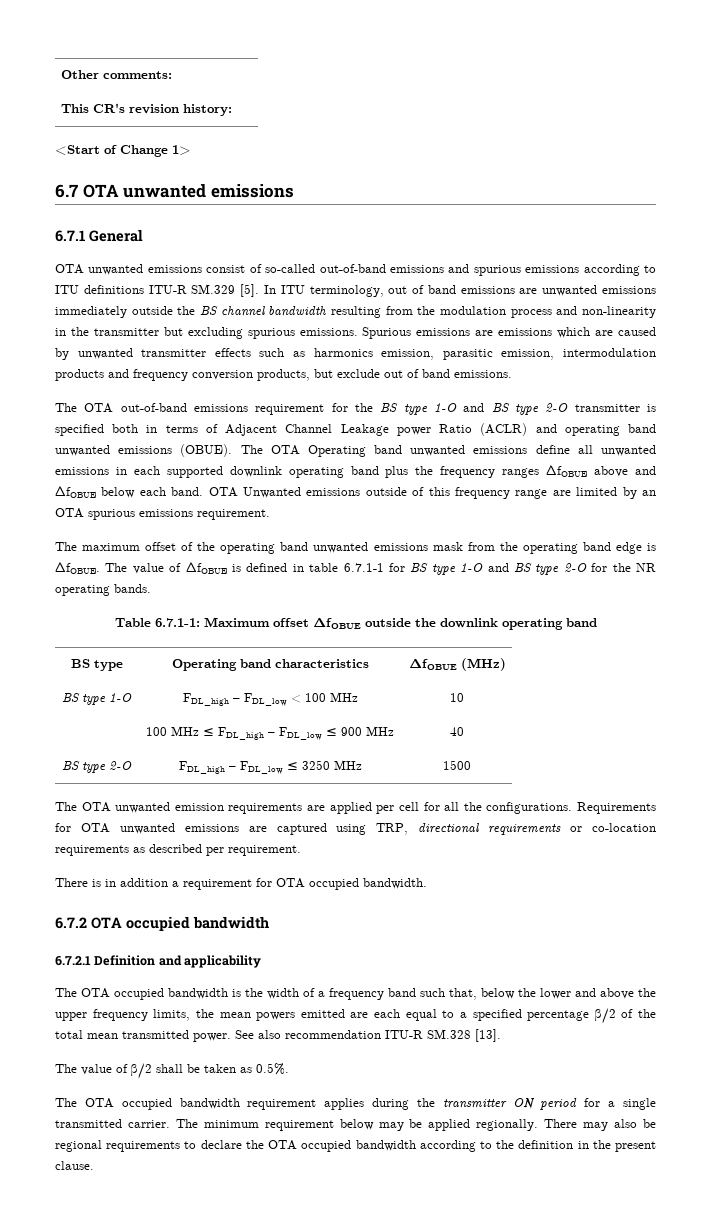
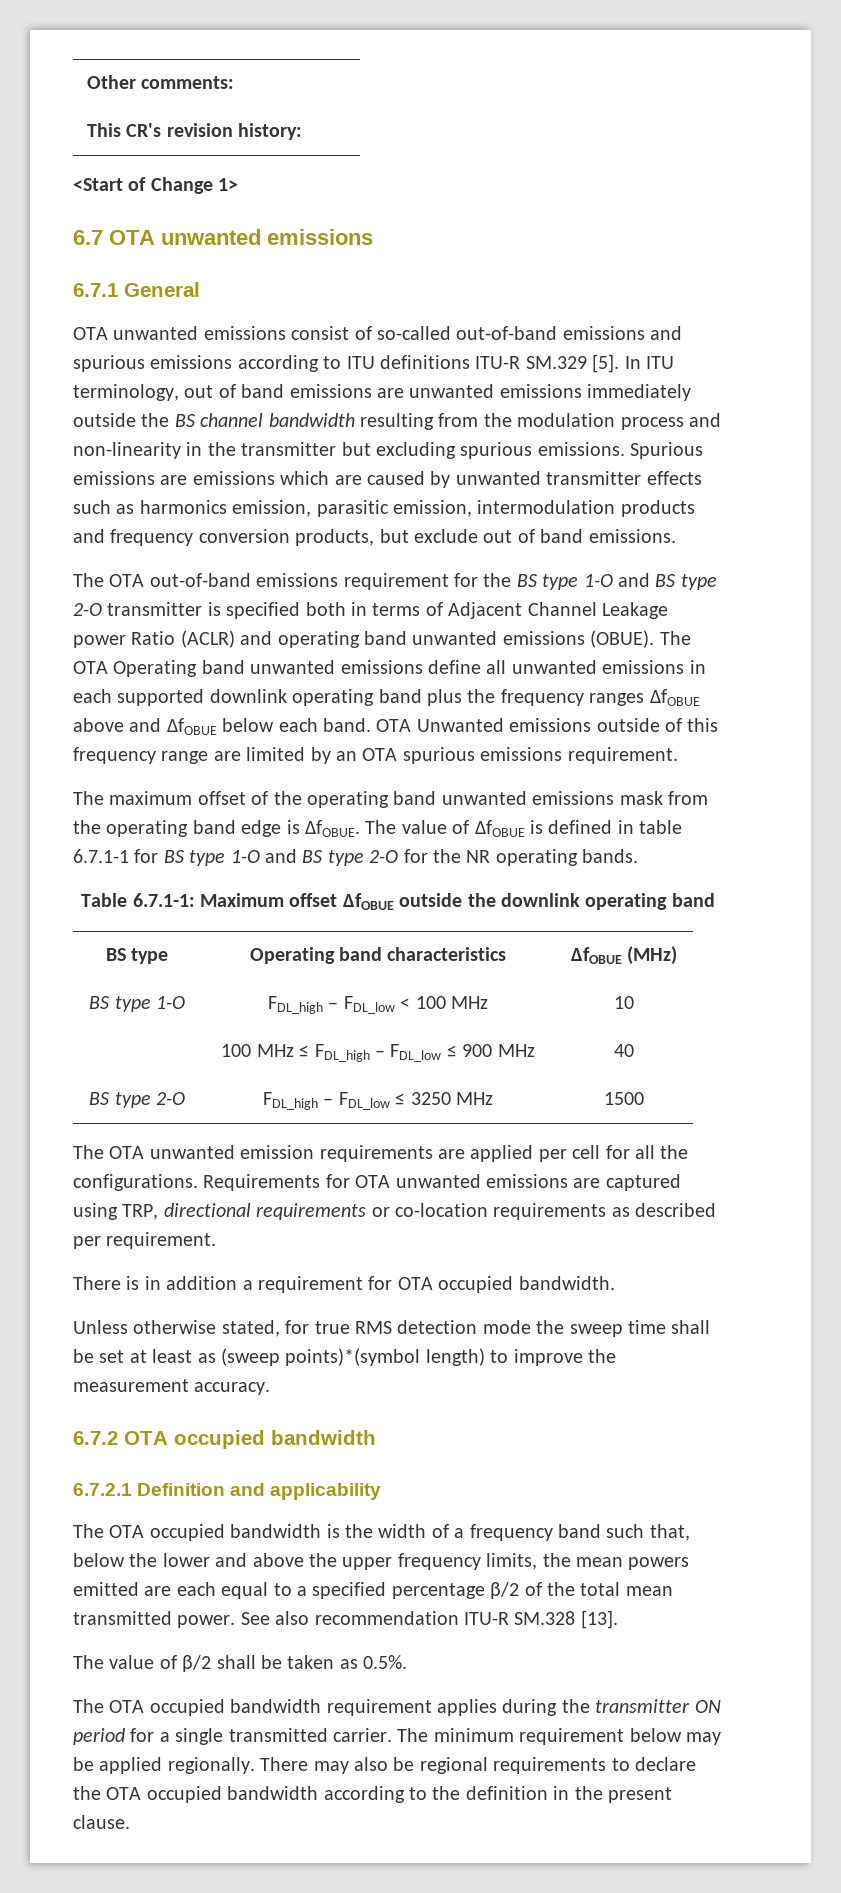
+ Unless otherwise stated, for true RMS detection mode the sweep time shall be set at least as (sweep points)*(symbol length) to improve the measurement accuracy.

